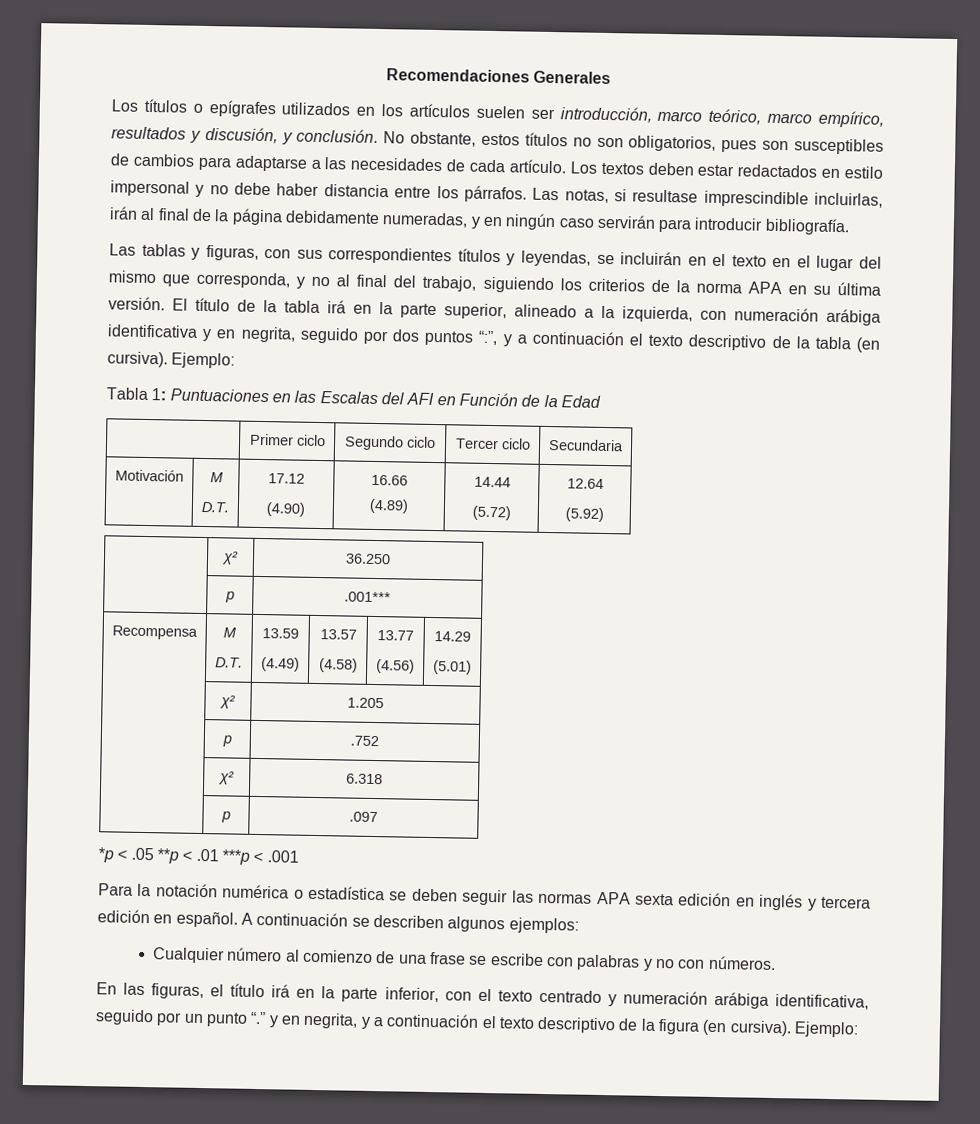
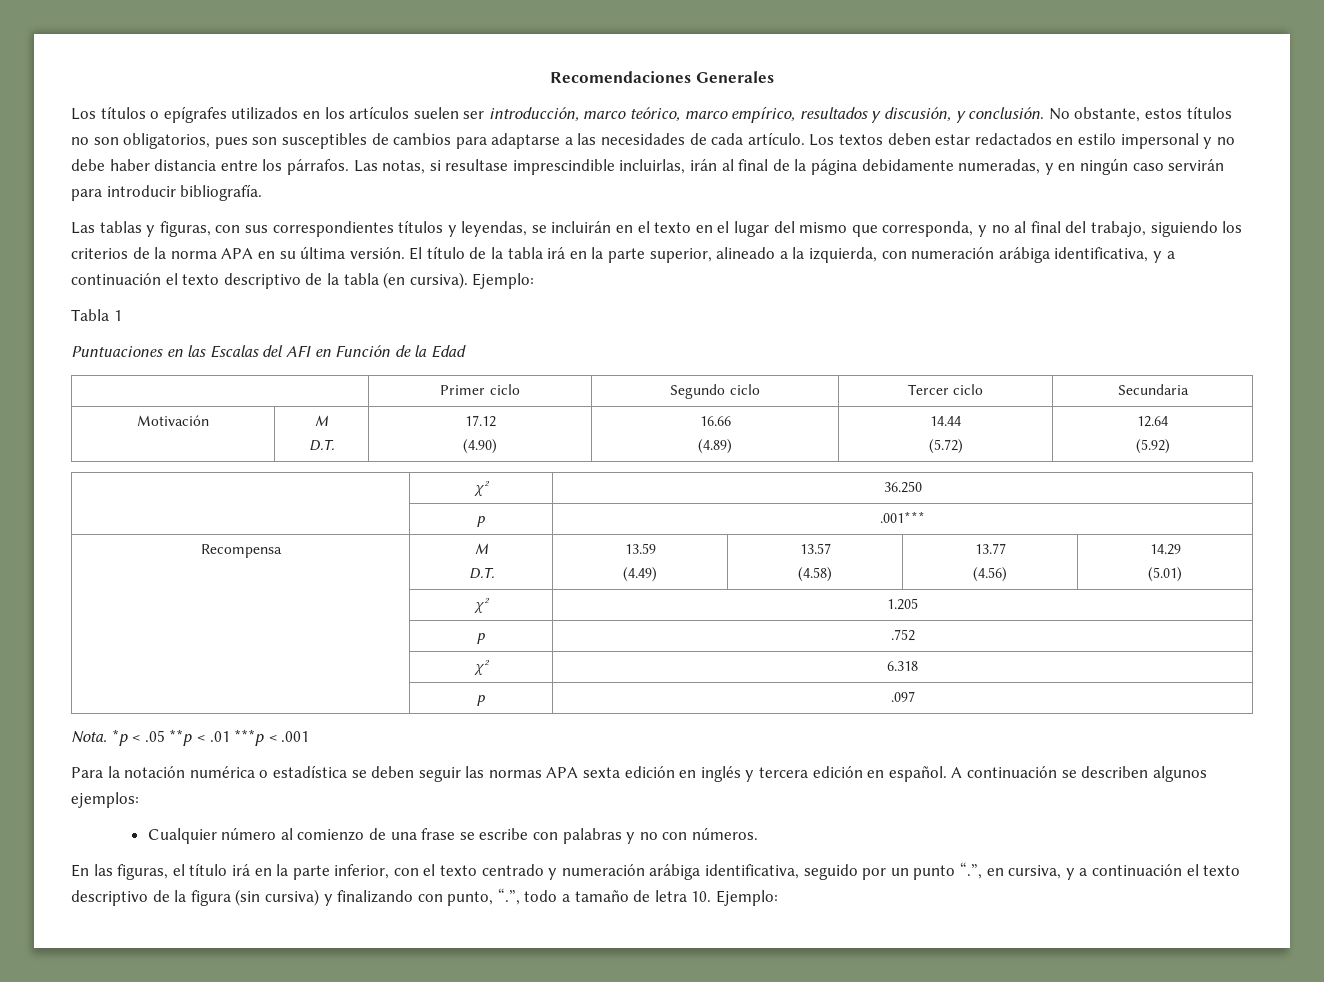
- El título de la tabla irá en la parte superior, alineado a la izquierda, con numeración arábiga identificativa y en negrita, seguido por dos puntos “:”, y a continuación el texto descriptivo de la tabla (en cursiva).
+ El título de la tabla irá en la parte superior, alineado a la izquierda, con numeración arábiga identificativa, y a continuación el texto descriptivo de la tabla (en cursiva).
- Tabla 1: Puntuaciones en las Escalas del AFI en Función de la Edad
+ Tabla 1
+ Puntuaciones en las Escalas del AFI en Función de la Edad
+ Nota.
- En las figuras, el título irá en la parte inferior, con el texto centrado y numeración arábiga identificativa, seguido por un punto “.” y en negrita, y a continuación el texto descriptivo de la figura (en cursiva). Ejemplo:
+ En las figuras, el título irá en la parte inferior, con el texto centrado y numeración arábiga identificativa, seguido por un punto “.”, en cursiva, y a continuación el texto descriptivo de la figura (sin cursiva) y finalizando con punto, “.”, todo a tamaño de letra 10. Ejemplo:

